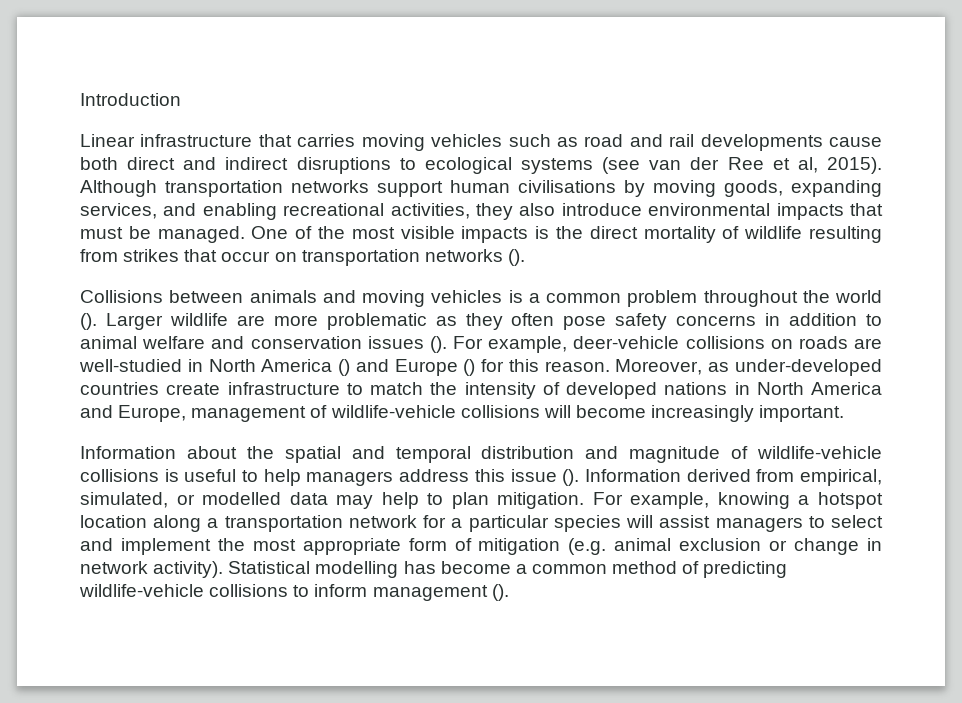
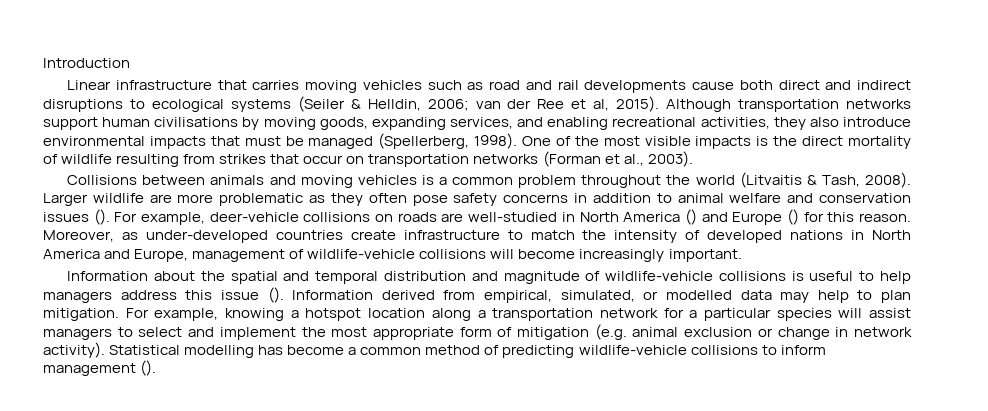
- Linear infrastructure that carries moving vehicles such as road and rail developments cause both direct and indirect disruptions to ecological systems (see van der Ree et al, 2015).
+ Linear infrastructure that carries moving vehicles such as road and rail developments cause both direct and indirect disruptions to ecological systems (Seiler & Helldin, 2006; van der Ree et al, 2015).
- Although transportation networks support human civilisations by moving goods, expanding services, and enabling recreational activities, they also introduce environmental impacts that must be managed.
+ Although transportation networks support human civilisations by moving goods, expanding services, and enabling recreational activities, they also introduce environmental impacts that must be managed (Spellerberg, 1998).
- One of the most visible impacts is the direct mortality of wildlife resulting from strikes that occur on transportation networks ().
+ One of the most visible impacts is the direct mortality of wildlife resulting from strikes that occur on transportation networks (Forman et al., 2003).
- Collisions between animals and moving vehicles is a common problem throughout the world ().
+ Collisions between animals and moving vehicles is a common problem throughout the world (Litvaitis & Tash, 2008).

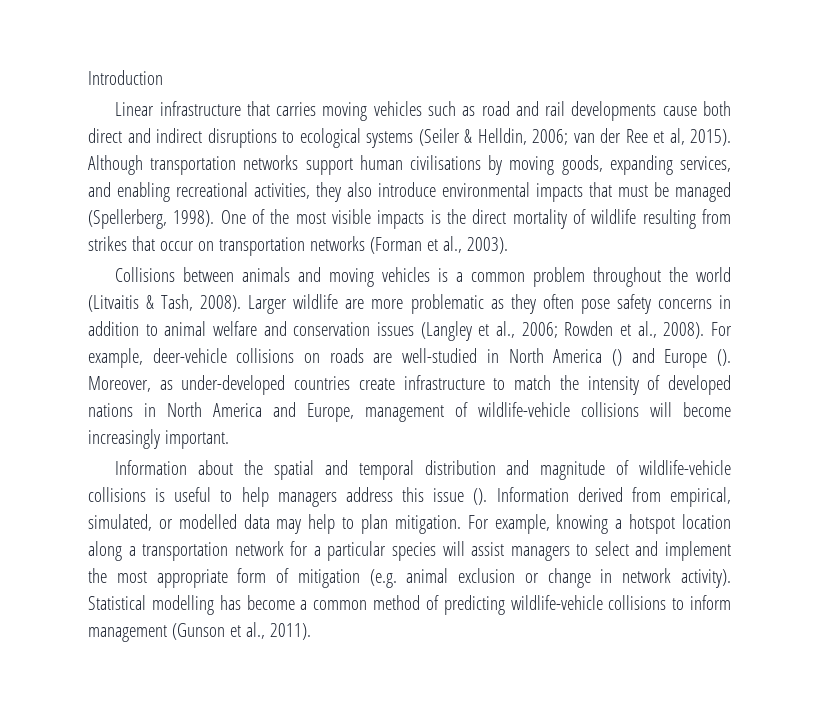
- Larger wildlife are more problematic as they often pose safety concerns in addition to animal welfare and conservation issues ().
+ Larger wildlife are more problematic as they often pose safety concerns in addition to animal welfare and conservation issues (Langley et al., 2006; Rowden et al., 2008).
- For example, deer-vehicle collisions on roads are well-studied in North America () and Europe () for this reason.
+ For example, deer-vehicle collisions on roads are well-studied in North America () and Europe ().
- Statistical modelling has become a common method of predicting wildlife-vehicle collisions to inform management ().
+ Statistical modelling has become a common method of predicting wildlife-vehicle collisions to inform management (Gunson et al., 2011).

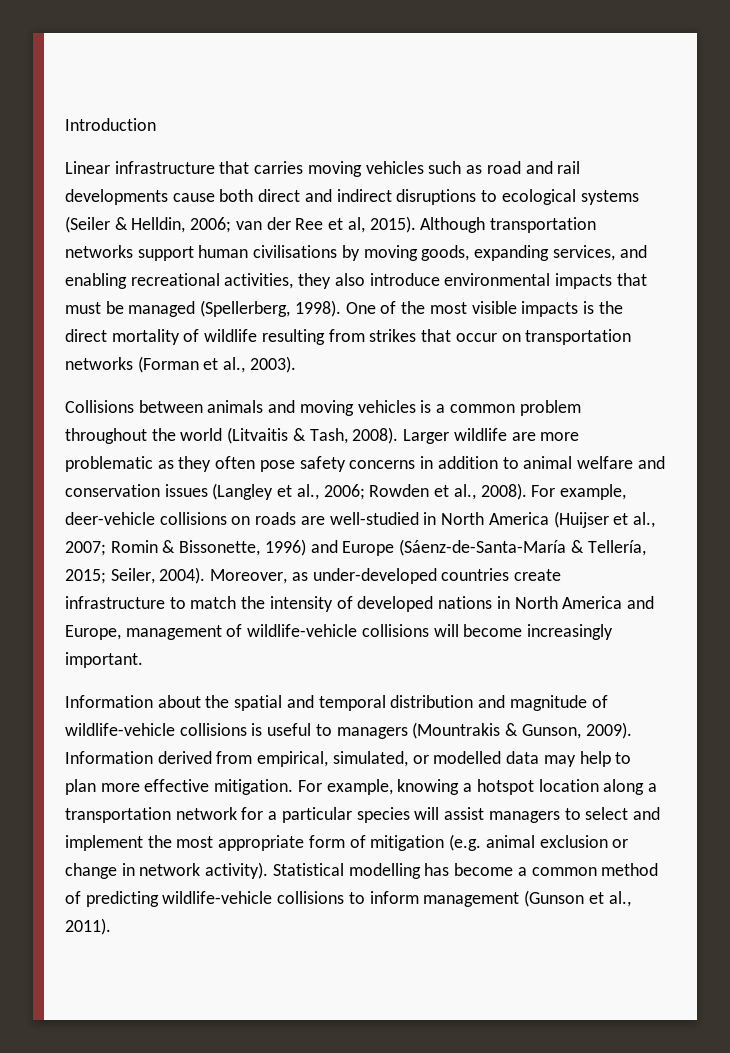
- For example, deer-vehicle collisions on roads are well-studied in North America () and Europe ().
+ For example, deer-vehicle collisions on roads are well-studied in North America (Huijser et al., 2007; Romin & Bissonette, 1996) and Europe (Sáenz-de-Santa-María & Tellería, 2015; Seiler, 2004).
- Information about the spatial and temporal distribution and magnitude of wildlife-vehicle collisions is useful to help managers address this issue ().
+ Information about the spatial and temporal distribution and magnitude of wildlife-vehicle collisions is useful to managers (Mountrakis & Gunson, 2009).
- Information derived from empirical, simulated, or modelled data may help to plan mitigation.
+ Information derived from empirical, simulated, or modelled data may help to plan more effective mitigation.

